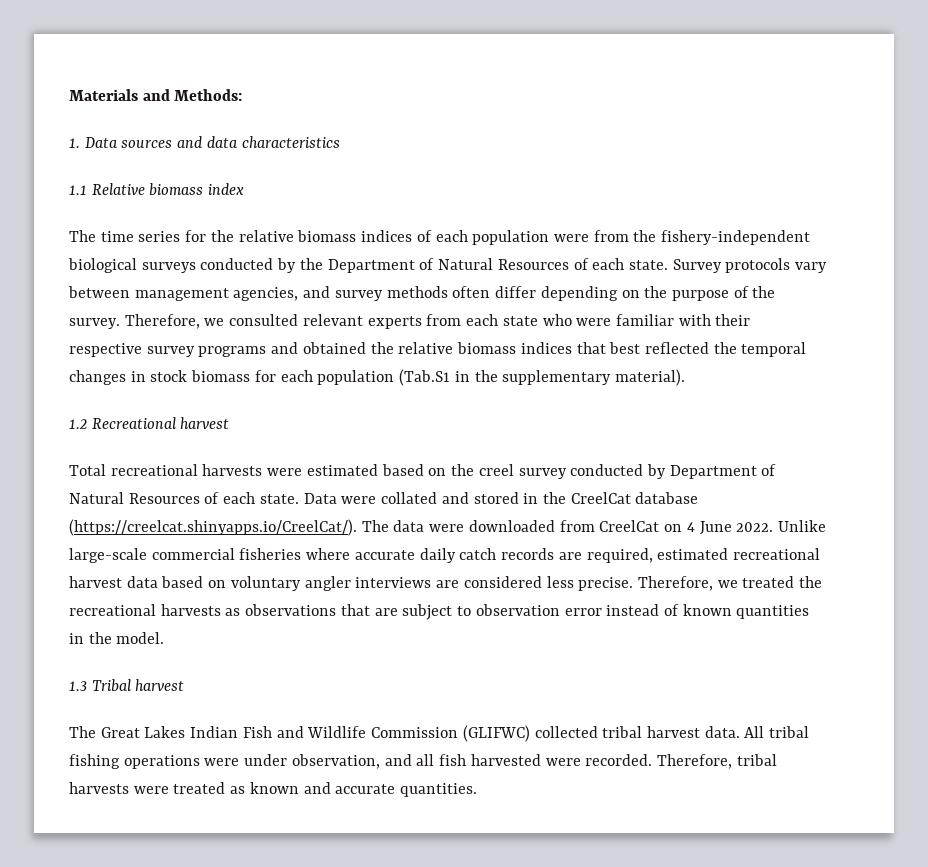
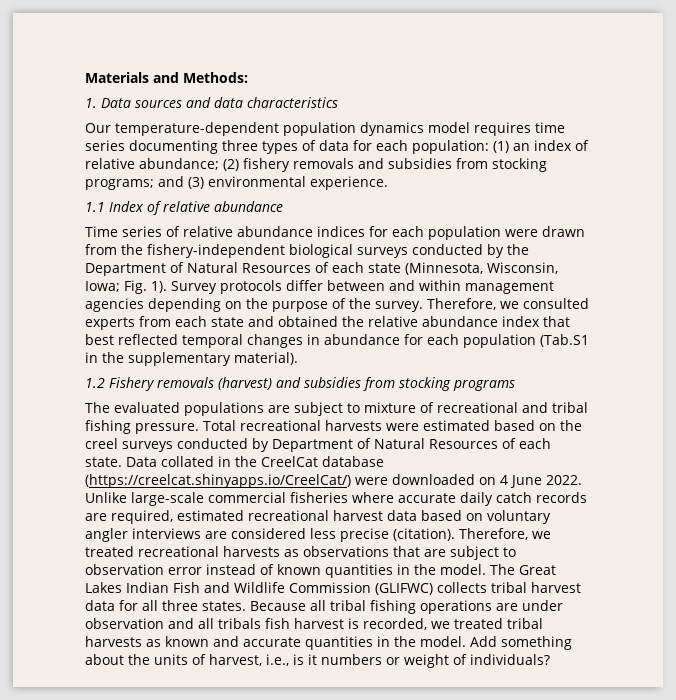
- 1.1 Relative biomass index
- The time series for the relative biomass indices of each population were from the fishery-independent biological surveys conducted by the Department of Natural Resources of each state. Survey protocols vary between management agencies, and survey methods often differ depending on the purpose of the survey.
+ Our temperature-dependent population dynamics model requires time series documenting three types of data for each population: (1) an index of relative abundance; (2) fishery removals and subsidies from stocking programs; and (3) environmental experience.
+ 1.1 Index of relative abundance
+ Time series of relative abundance indices for each population were drawn from the fishery-independent biological surveys conducted by the Department of Natural Resources of each state (Minnesota, Wisconsin, Iowa; Fig. 1). Survey protocols differ between and within management agencies depending on the purpose of the survey.
- Therefore, we consulted relevant experts from each state who were familiar with their respective survey programs and obtained the relative biomass indices that best reflected the temporal changes in stock biomass for each population (Tab.S1 in the supplementary material).
+ Therefore, we consulted experts from each state and obtained the relative abundance index that best reflected temporal changes in abundance for each population (Tab.S1 in the supplementary material).
- 1.2 Recreational harvest
- Total recreational harvests were estimated based on the creel survey conducted by Department of Natural Resources of each state.
+ 1.2 Fishery removals (harvest) and subsidies from stocking programs
+ The evaluated populations are subject to mixture of recreational and tribal fishing pressure. Total recreational harvests were estimated based on the creel surveys conducted by Department of Natural Resources of each state.
- Data were collated and stored in the CreelCat database (https://creelcat.shinyapps.io/CreelCat/). The data were downloaded from CreelCat on 4 June 2022.
+ Data collated in the CreelCat database (https://creelcat.shinyapps.io/CreelCat/) were downloaded on 4 June 2022.
- Unlike large-scale commercial fisheries where accurate daily catch records are required, estimated recreational harvest data based on voluntary angler interviews are considered less precise.
+ Unlike large-scale commercial fisheries where accurate daily catch records are required, estimated recreational harvest data based on voluntary angler interviews are considered less precise (citation).
- Therefore, we treated the recreational harvests as observations that are subject to observation error instead of known quantities in the model.
- 1.3 Tribal harvest
- The Great Lakes Indian Fish and Wildlife Commission (GLIFWC) collected tribal harvest data. All tribal fishing operations were under observation, and all fish harvested were recorded. Therefore, tribal harvests were treated as known and accurate quantities.
+ Therefore, we treated recreational harvests as observations that are subject to observation error instead of known quantities in the model. The Great Lakes Indian Fish and Wildlife Commission (GLIFWC) collects tribal harvest data for all three states. Because all tribal fishing operations are under observation and all tribals fish harvest is recorded, we treated tribal harvests as known and accurate quantities in the model. Add something about the units of harvest, i.e., is it numbers or weight of individuals?

